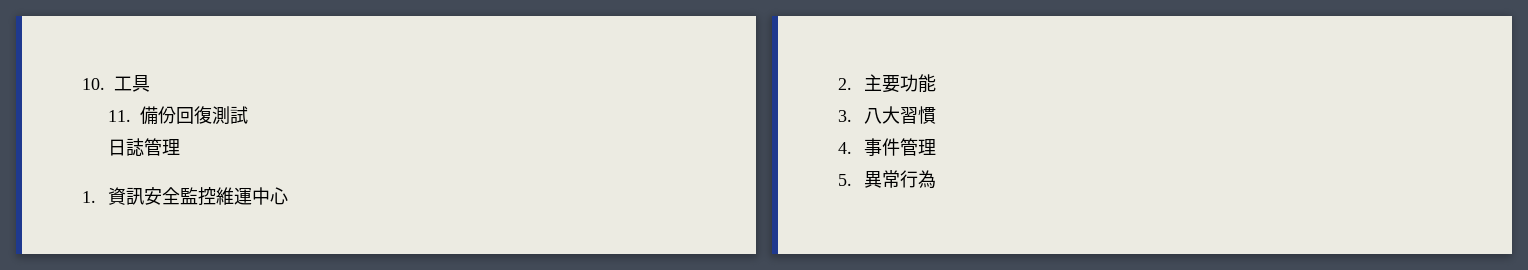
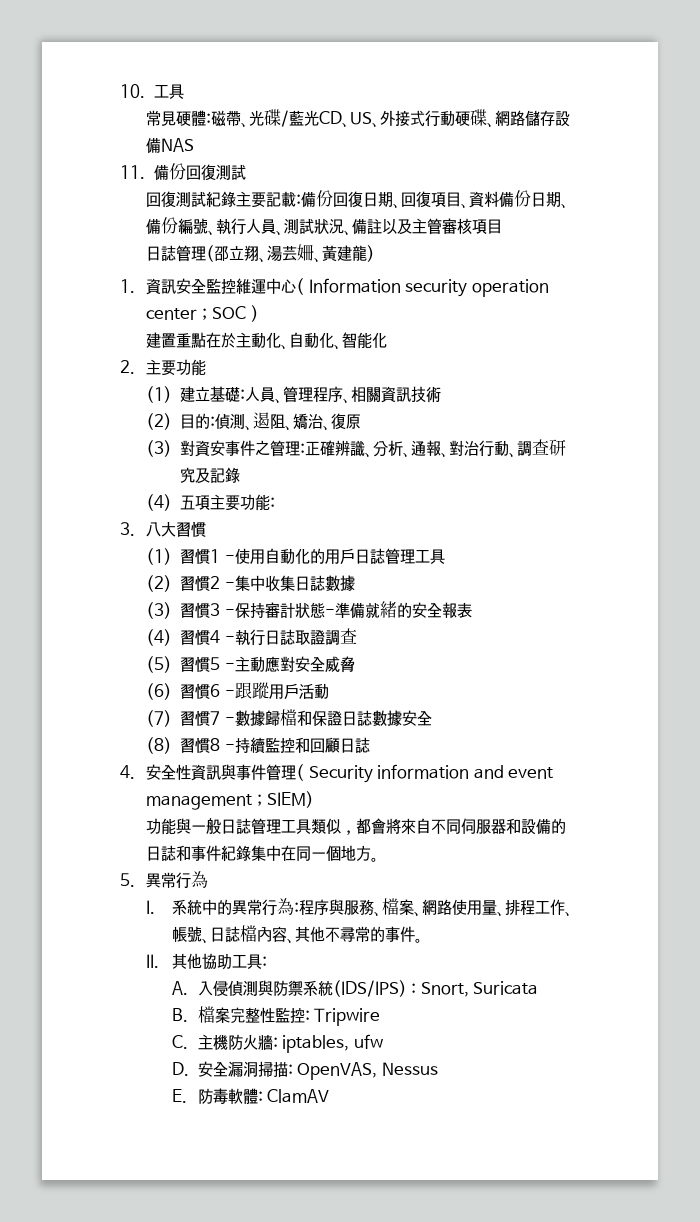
+ 常見硬體:磁帶、光碟/藍光CD、US、外接式行動硬碟、網路儲存設備NAS
  11.備份回復測試
- 日誌管理
+ 回復測試紀錄主要記載:備份回復日期、回復項目、資料備份日期、備份編號、執行人員、測試狀況、備註以及主管審核項目
+ 日誌管理(邵立翔、湯芸姍、黃建龍)
- 1.資訊安全監控維運中心
+ 1.資訊安全監控維運中心( Information security operation center；SOC )
+ 建置重點在於主動化、自動化、智能化
  2.主要功能
+ (1)建立基礎:人員、管理程序、相關資訊技術
+ (2)目的:偵測、遏阻、矯治、復原
+ (3)對資安事件之管理:正確辨識、分析、通報、對治行動、調查研究及記錄
+ (4)五項主要功能:
  3.八大習慣
- 4.事件管理
+ (1)習慣1 -使用自動化的用戶日誌管理工具
+ (2)習慣2 -集中收集日誌數據
+ (3)習慣3 -保持審計狀態-準備就緒的安全報表
+ (4)習慣4 -執行日誌取證調查
+ (5)習慣5 -主動應對安全威脅
+ (6)習慣6 -跟蹤用戶活動
+ (7)習慣7 -數據歸檔和保證日誌數據安全
+ (8)習慣8 -持續監控和回顧日誌
+ 4.安全性資訊與事件管理( Security information and event management；SIEM)
+ 功能與一般日誌管理工具類似，都會將來自不同伺服器和設備的日誌和事件紀錄集中在同一個地方。
  5.異常行為
+ I.系統中的異常行為:程序與服務、檔案、網路使用量、排程工作、帳號、日誌檔內容、其他不尋常的事件。
+ II.其他協助工具:
+ A.入侵偵測與防禦系統(IDS/IPS) : Snort, Suricata
+ B.檔案完整性監控: Tripwire
+ C.主機防火牆: iptables, ufw
+ D.安全漏洞掃描: OpenVAS, Nessus
+ E.防毒軟體: ClamAV

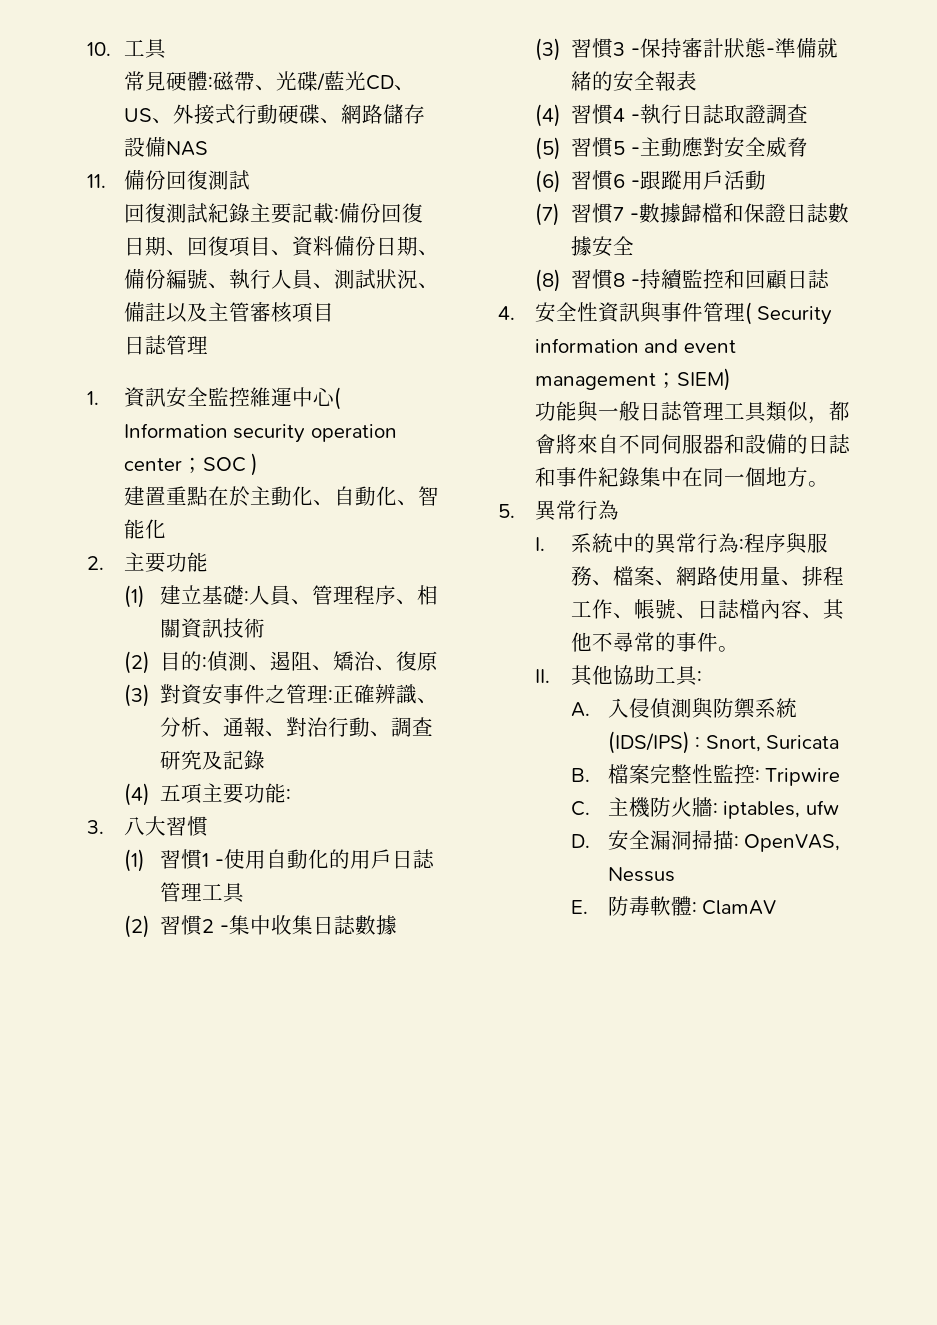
  回復測試紀錄主要記載:備份回復日期、回復項目、資料備份日期、備份編號、執行人員、測試狀況、備註以及主管審核項目
- 日誌管理(邵立翔、湯芸姍、黃建龍)
+ 日誌管理

